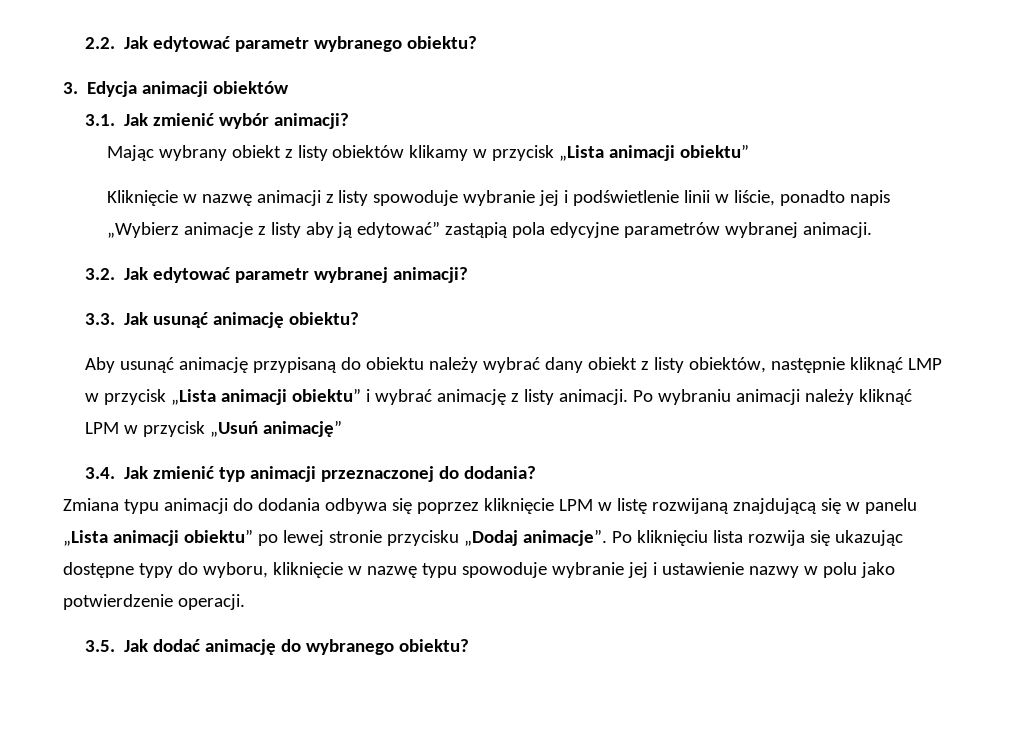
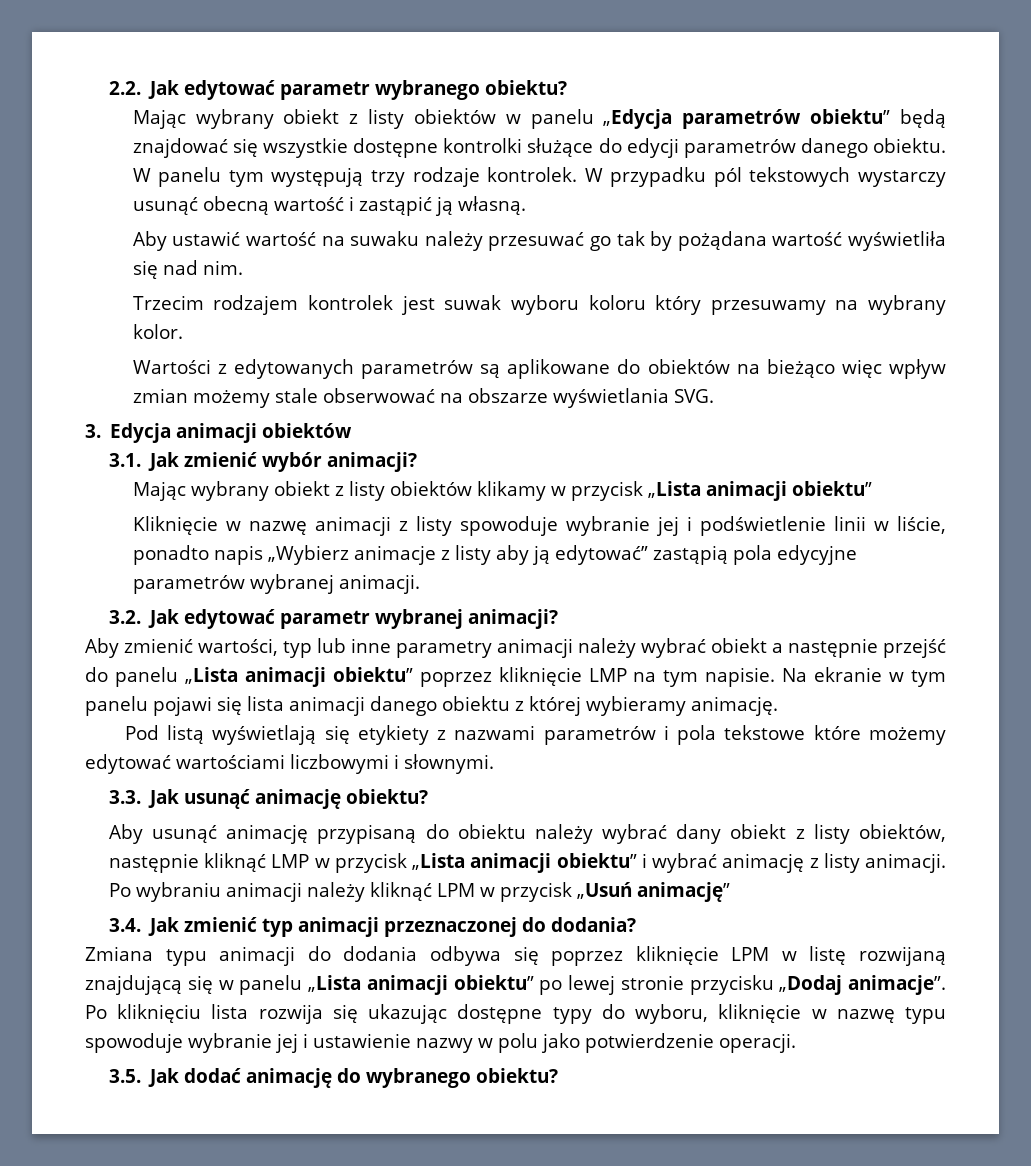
+ Mając wybrany obiekt z listy obiektów w panelu „Edycja parametrów obiektu” będą znajdować się wszystkie dostępne kontrolki służące do edycji parametrów danego obiektu. W panelu tym występują trzy rodzaje kontrolek. W przypadku pól tekstowych wystarczy usunąć obecną wartość i zastąpić ją własną.
+ Aby ustawić wartość na suwaku należy przesuwać go tak by pożądana wartość wyświetliła się nad nim.
+ Trzecim rodzajem kontrolek jest suwak wyboru koloru który przesuwamy na wybrany kolor.
+ Wartości z edytowanych parametrów są aplikowane do obiektów na bieżąco więc wpływ zmian możemy stale obserwować na obszarze wyświetlania SVG.
+ Aby zmienić wartości, typ lub inne parametry animacji należy wybrać obiekt a następnie przejść do panelu „Lista animacji obiektu” poprzez kliknięcie LMP na tym napisie. Na ekranie w tym panelu pojawi się lista animacji danego obiektu z której wybieramy animację.
+ Pod listą wyświetlają się etykiety z nazwami parametrów i pola tekstowe które możemy edytować wartościami liczbowymi i słownymi.

